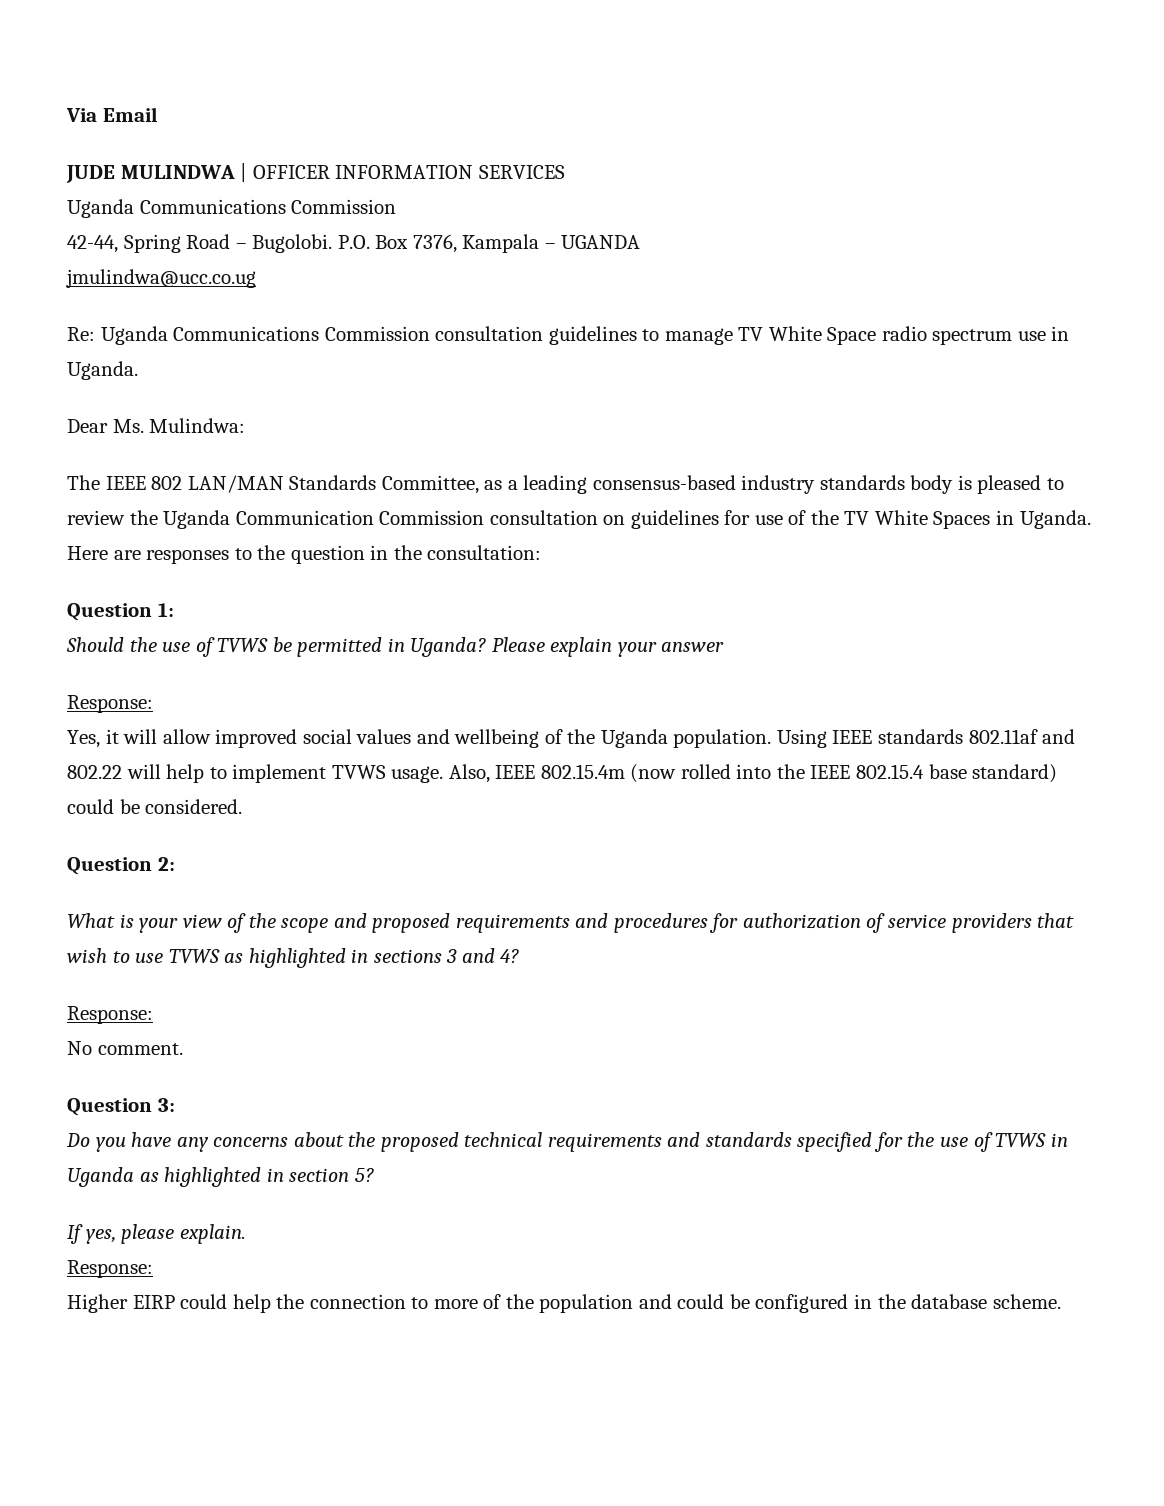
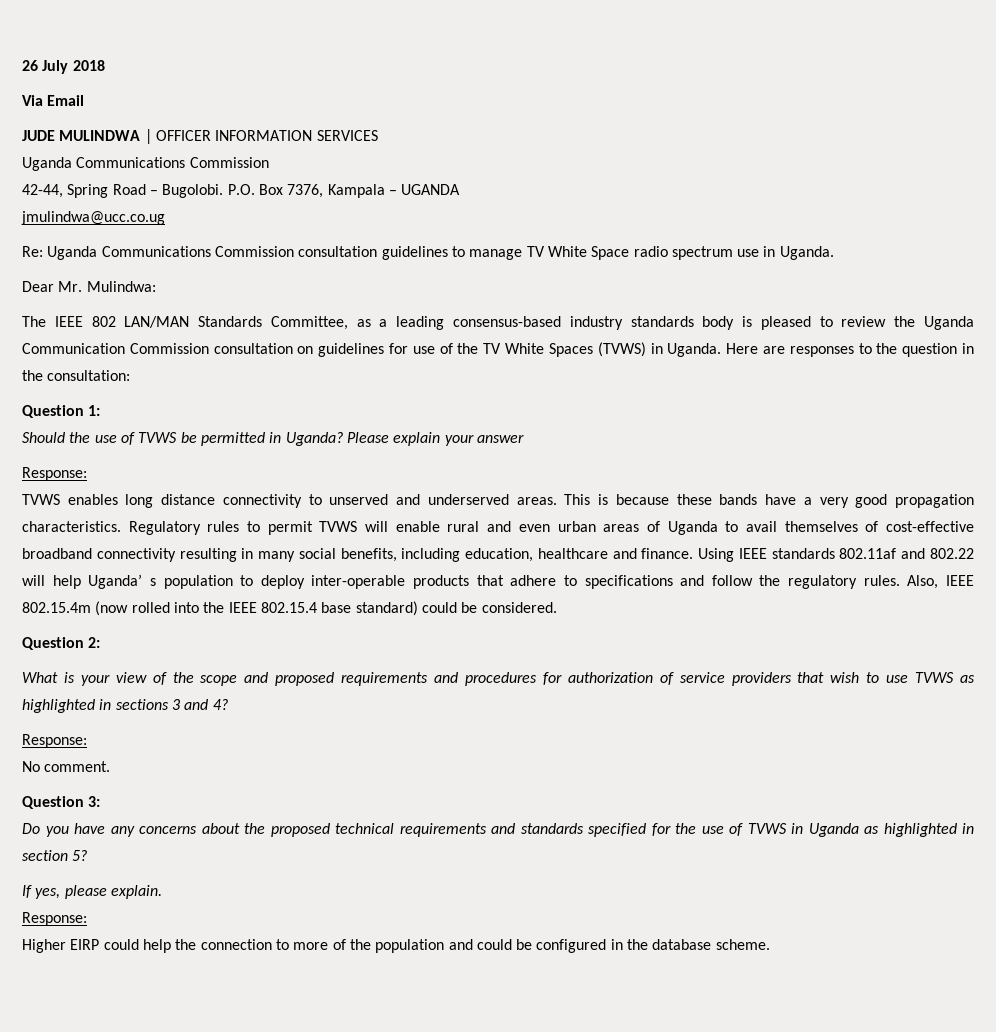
+ 26 July 2018
- Dear Ms. Mulindwa:
+ Dear Mr. Mulindwa:
- The IEEE 802 LAN/MAN Standards Committee, as a leading consensus-based industry standards body is pleased to review the Uganda Communication Commission consultation on guidelines for use of the TV White Spaces in Uganda.
+ The IEEE 802 LAN/MAN Standards Committee, as a leading consensus-based industry standards body is pleased to review the Uganda Communication Commission consultation on guidelines for use of the TV White Spaces (TVWS) in Uganda.
- Yes, it will allow improved social values and wellbeing of the Uganda population.
+ TVWS enables long distance connectivity to unserved and underserved areas. This is because these bands have a very good propagation characteristics. Regulatory rules to permit TVWS will enable rural and even urban areas of Uganda to avail themselves of cost-effective broadband connectivity resulting in many social benefits, including education, healthcare and finance.
- Using IEEE standards 802.11af and 802.22 will help to implement TVWS usage.
+ Using IEEE standards 802.11af and 802.22 will help Uganda’ s population to deploy inter-operable products that adhere to specifications and follow the regulatory rules.

